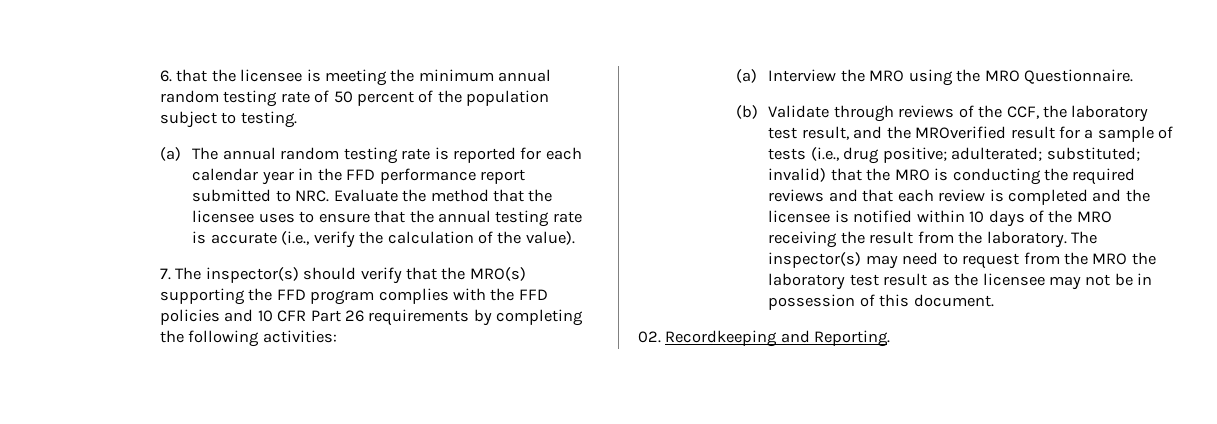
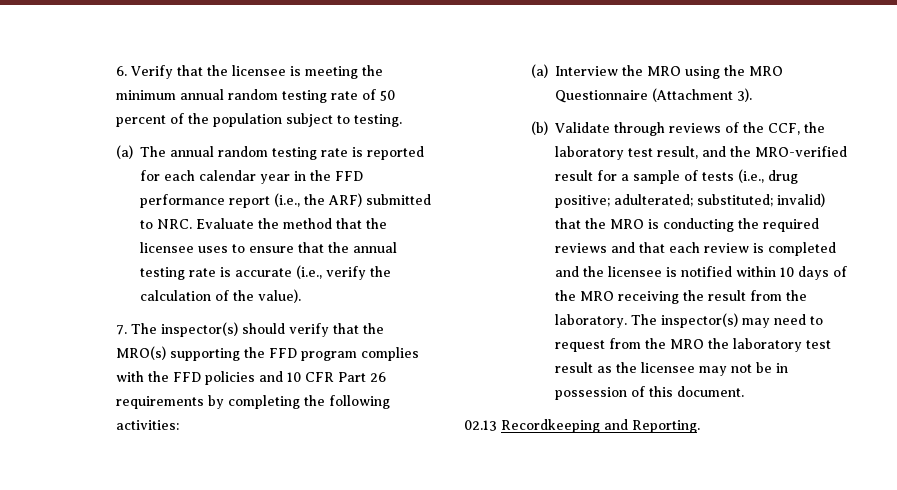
- 6. that the licensee is meeting the minimum annual random testing rate of 50 percent of the population subject to testing.
+ 6. Verify that the licensee is meeting the minimum annual random testing rate of 50 percent of the population subject to testing.
- (a) The annual random testing rate is reported for each calendar year in the FFD performance report submitted to NRC. Evaluate the method that the licensee uses to ensure that the annual testing rate is accurate (i.e., verify the calculation of the value).
+ (a) The annual random testing rate is reported for each calendar year in the FFD performance report (i.e., the ARF) submitted to NRC. Evaluate the method that the licensee uses to ensure that the annual testing rate is accurate (i.e., verify the calculation of the value).
- (a) Interview the MRO using the MRO Questionnaire.
+ (a) Interview the MRO using the MRO Questionnaire (Attachment 3).
- (b) Validate through reviews of the CCF, the laboratory test result, and the MROverified result for a sample of tests (i.e., drug positive; adulterated; substituted; invalid) that the MRO is conducting the required reviews and that each review is completed and the licensee is notified within 10 days of the MRO receiving the result from the laboratory.
+ (b) Validate through reviews of the CCF, the laboratory test result, and the MRO-verified result for a sample of tests (i.e., drug positive; adulterated; substituted; invalid) that the MRO is conducting the required reviews and that each review is completed and the licensee is notified within 10 days of the MRO receiving the result from the laboratory.
- 02. Recordkeeping and Reporting.
+ 02.13 Recordkeeping and Reporting.

